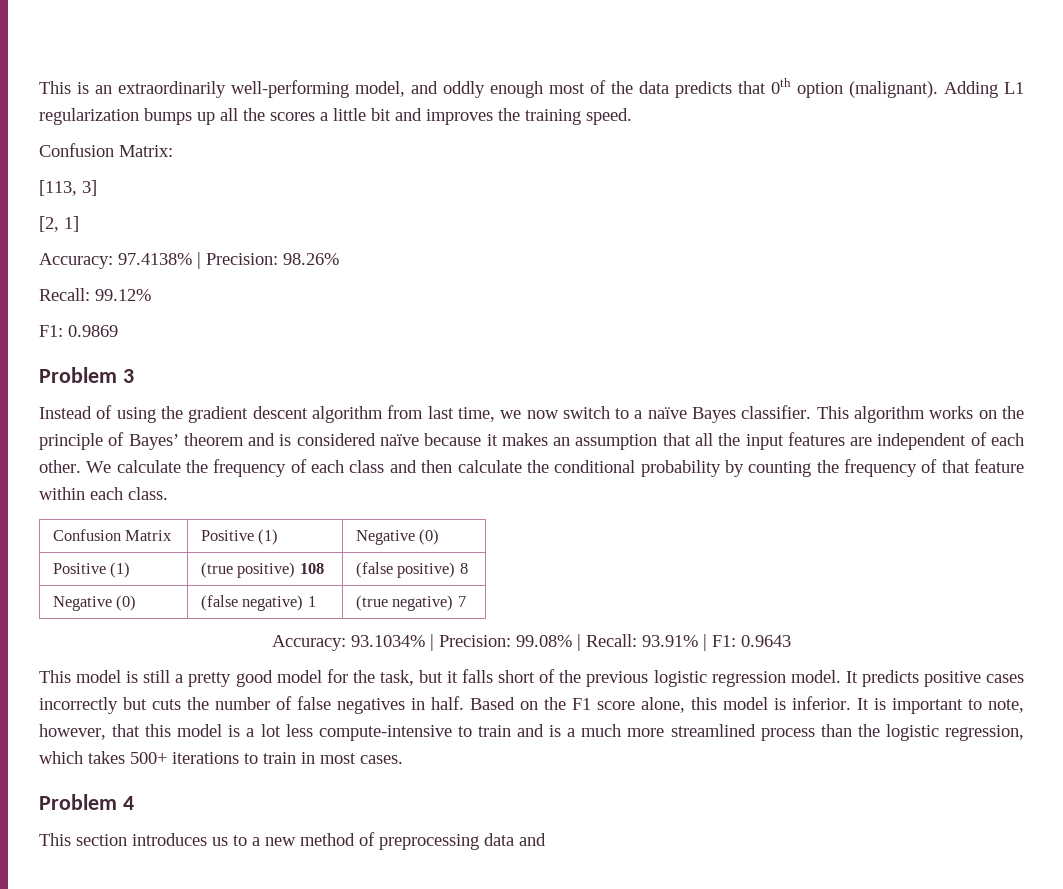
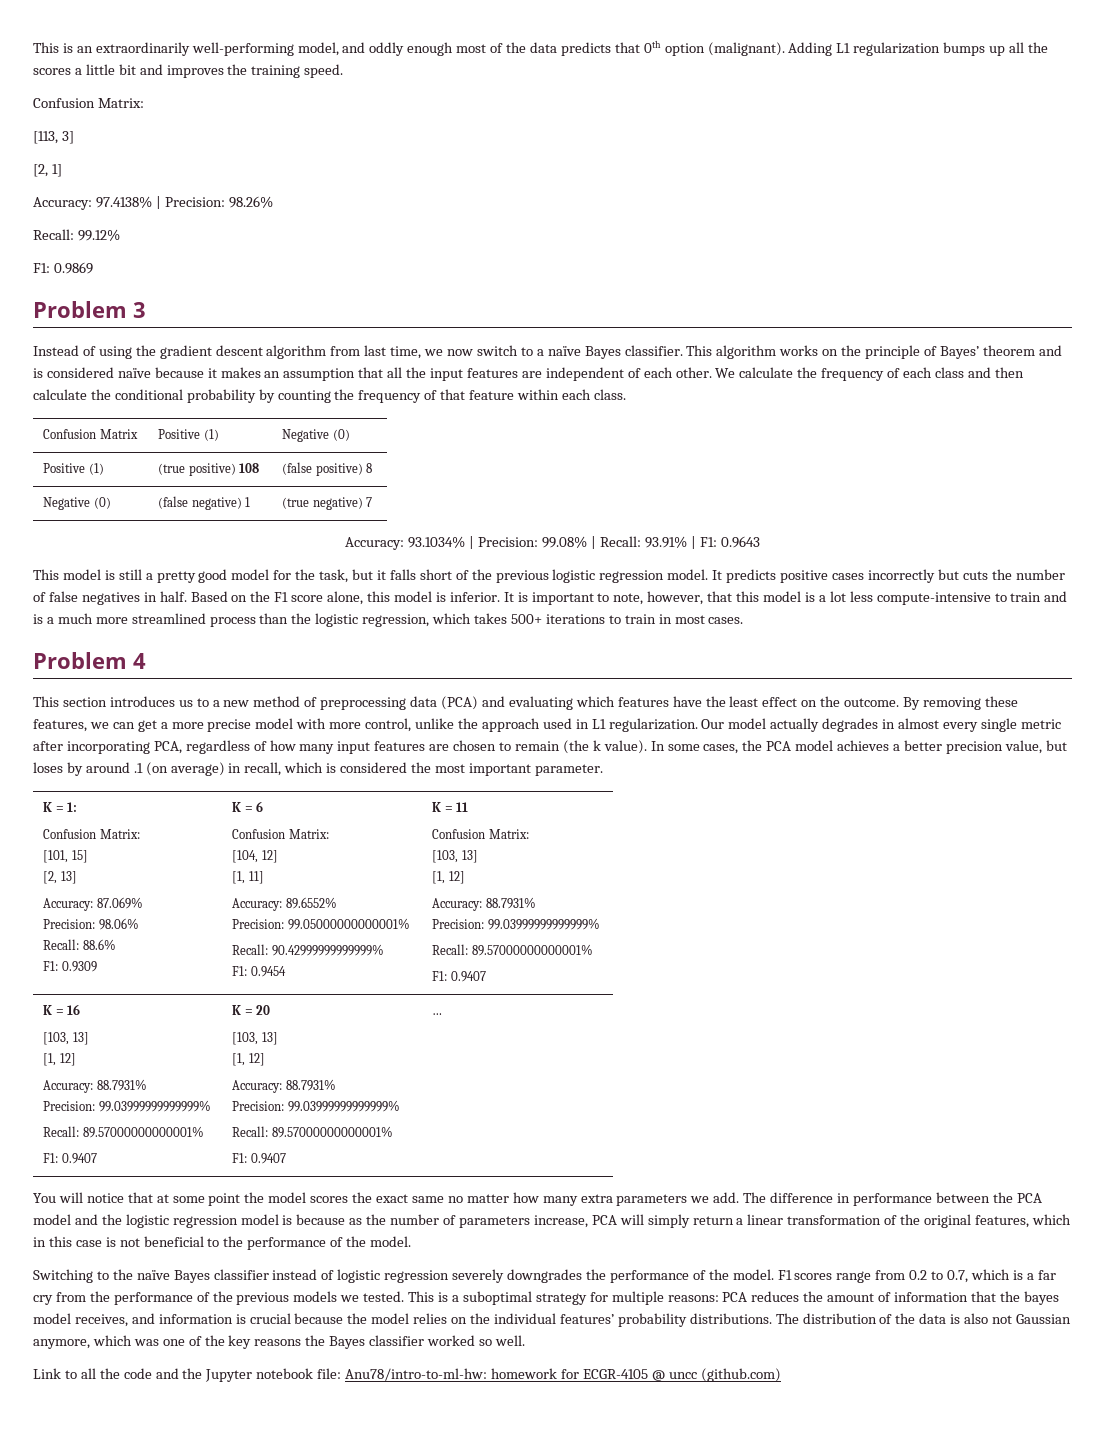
- This section introduces us to a new method of preprocessing data and
+ This section introduces us to a new method of preprocessing data (PCA) and evaluating which features have the least effect on the outcome. By removing these features, we can get a more precise model with more control, unlike the approach used in L1 regularization. Our model actually degrades in almost every single metric after incorporating PCA, regardless of how many input features are chosen to remain (the k value). In some cases, the PCA model achieves a better precision value, but loses by around .1 (on average) in recall, which is considered the most important parameter.
+ K = 1:
+ Confusion Matrix:
+ [101, 15]
+ [2, 13]
+ Accuracy: 87.069%
+ Precision: 98.06%
+ Recall: 88.6%
+ F1: 0.9309 | K = 6
+ Confusion Matrix:
+ [104, 12]
+ [1, 11]
+ Accuracy: 89.6552%
+ Precision: 99.05000000000001%
+ Recall: 90.42999999999999%
+ F1: 0.9454 | K = 11
+ Confusion Matrix:
+ [103, 13]
+ [1, 12]
+ Accuracy: 88.7931%
+ Precision: 99.03999999999999%
+ Recall: 89.57000000000001%
+ F1: 0.9407
+ K = 16
+ [103, 13]
+ [1, 12]
+ Accuracy: 88.7931%
+ Precision: 99.03999999999999%
+ Recall: 89.57000000000001%
+ F1: 0.9407 | K = 20
+ [103, 13]
+ [1, 12]
+ Accuracy: 88.7931%
+ Precision: 99.03999999999999%
+ Recall: 89.57000000000001%
+ F1: 0.9407 | …
+ You will notice that at some point the model scores the exact same no matter how many extra parameters we add. The difference in performance between the PCA model and the logistic regression model is because as the number of parameters increase, PCA will simply return a linear transformation of the original features, which in this case is not beneficial to the performance of the model.
+ Switching to the naïve Bayes classifier instead of logistic regression severely downgrades the performance of the model. F1 scores range from 0.2 to 0.7, which is a far cry from the performance of the previous models we tested. This is a suboptimal strategy for multiple reasons: PCA reduces the amount of information that the bayes model receives, and information is crucial because the model relies on the individual features’ probability distributions. The distribution of the data is also not Gaussian anymore, which was one of the key reasons the Bayes classifier worked so well.
+ Link to all the code and the Jupyter notebook file: Anu78/intro-to-ml-hw: homework for ECGR-4105 @ uncc (github.com)

